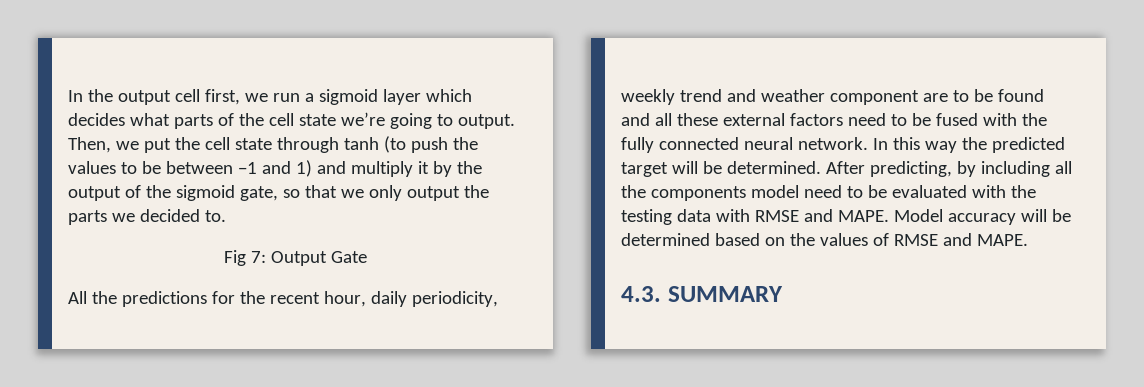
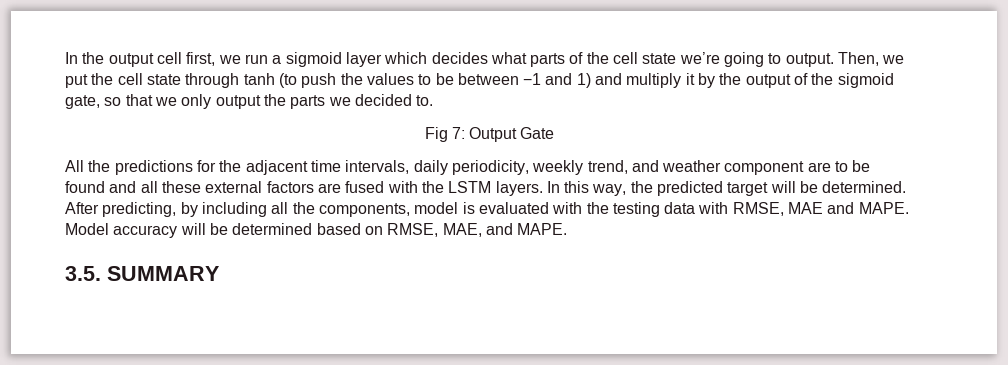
- All the predictions for the recent hour, daily periodicity, weekly trend and weather component are to be found and all these external factors need to be fused with the fully connected neural network.
+ All the predictions for the adjacent time intervals, daily periodicity, weekly trend, and weather component are to be found and all these external factors are fused with the LSTM layers.
- In this way the predicted target will be determined.
+ In this way, the predicted target will be determined.
- After predicting, by including all the components model need to be evaluated with the testing data with RMSE and MAPE.
+ After predicting, by including all the components, model is evaluated with the testing data with RMSE, MAE and MAPE.
- Model accuracy will be determined based on the values of RMSE and MAPE.
+ Model accuracy will be determined based on RMSE, MAE, and MAPE.
- 4.3. SUMMARY
+ 3.5. SUMMARY

